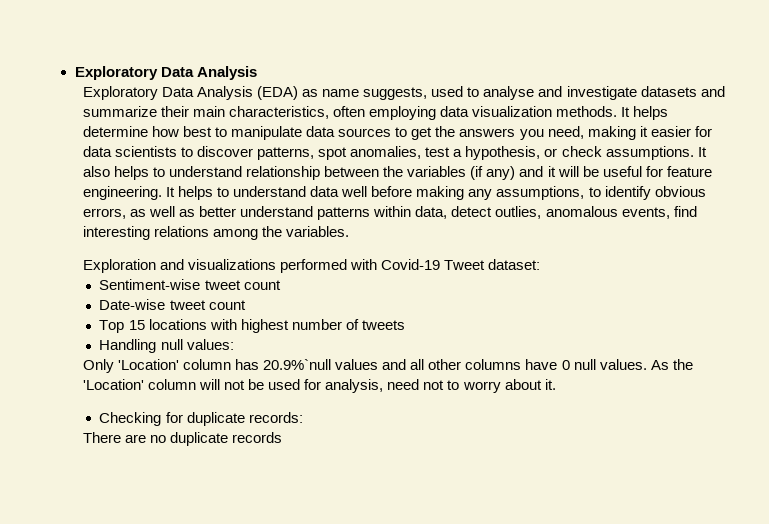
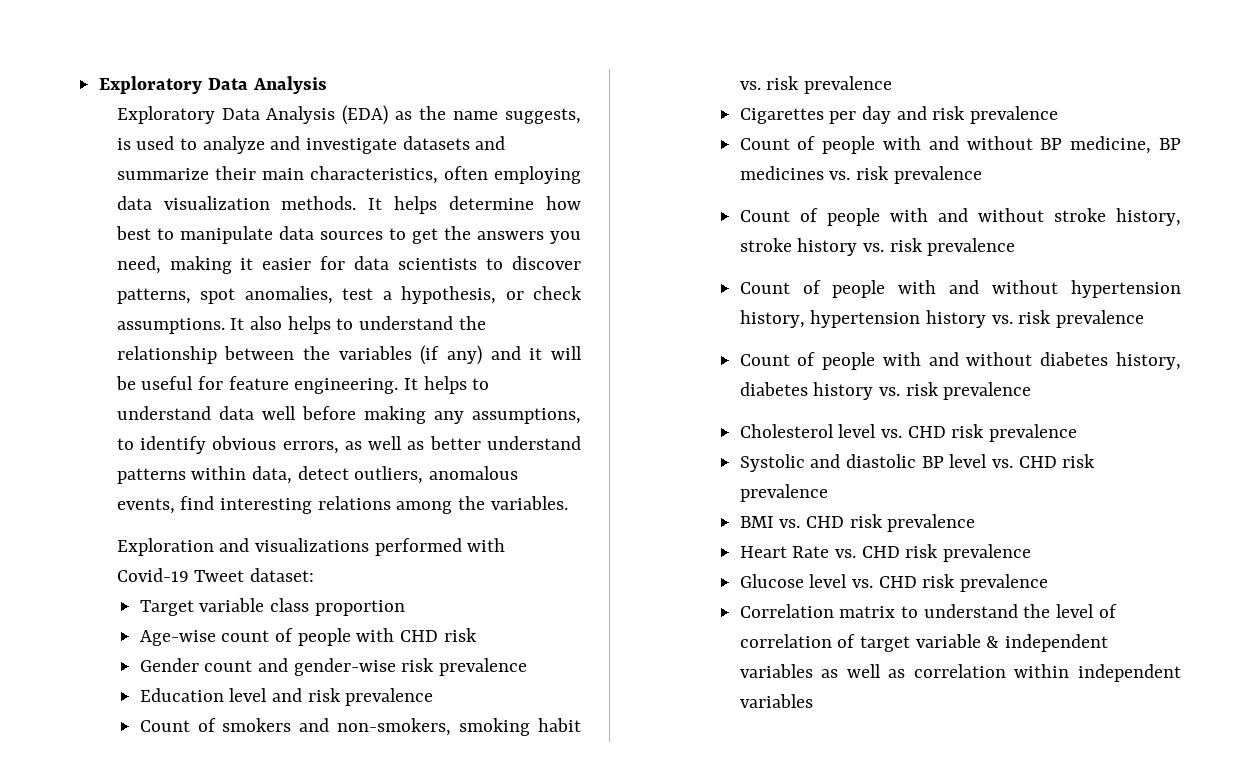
- Exploratory Data Analysis (EDA) as name suggests, used to analyse and investigate datasets and summarize their main characteristics, often employing data visualization methods.
+ Exploratory Data Analysis (EDA) as the name suggests, is used to analyze and investigate datasets and summarize their main characteristics, often employing data visualization methods.
- It also helps to understand relationship between the variables (if any) and it will be useful for feature engineering.
+ It also helps to understand the relationship between the variables (if any) and it will be useful for feature engineering.
- It helps to understand data well before making any assumptions, to identify obvious errors, as well as better understand patterns within data, detect outlies, anomalous events, find interesting relations among the variables.
+ It helps to understand data well before making any assumptions, to identify obvious errors, as well as better understand patterns within data, detect outliers, anomalous events, find interesting relations among the variables.
- Sentiment-wise tweet count
- Date-wise tweet count
- Top 15 locations with highest number of tweets
- Handling null values:
- Only 'Location' column has 20.9%`null values and all other columns have 0 null values. As the 'Location' column will not be used for analysis, need not to worry about it.
- Checking for duplicate records:
- There are no duplicate records
+ Target variable class proportion
+ Age-wise count of people with CHD risk
+ Gender count and gender-wise risk prevalence
+ Education level and risk prevalence
+ Count of smokers and non-smokers, smoking habit vs. risk prevalence
+ Cigarettes per day and risk prevalence
+ Count of people with and without BP medicine, BP medicines vs. risk prevalence
+ Count of people with and without stroke history, stroke history vs. risk prevalence
+ Count of people with and without hypertension history, hypertension history vs. risk prevalence
+ Count of people with and without diabetes history, diabetes history vs. risk prevalence
+ Cholesterol level vs. CHD risk prevalence
+ Systolic and diastolic BP level vs. CHD risk prevalence
+ BMI vs. CHD risk prevalence
+ Heart Rate vs. CHD risk prevalence
+ Glucose level vs. CHD risk prevalence
+ Correlation matrix to understand the level of correlation of target variable & independent variables as well as correlation within independent variables

